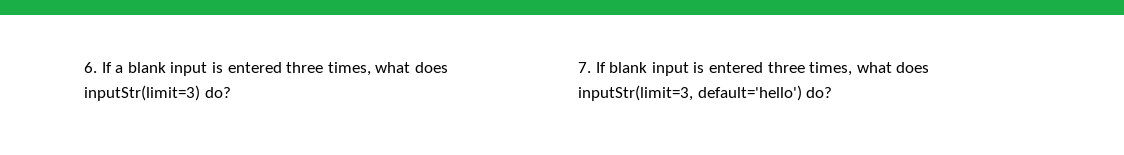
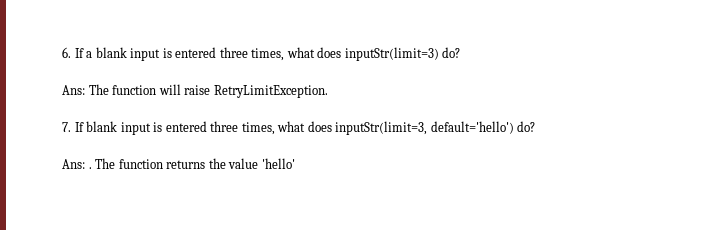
+ Ans: The function will raise RetryLimitException.
+ Ans: . The function returns the value 'hello'

